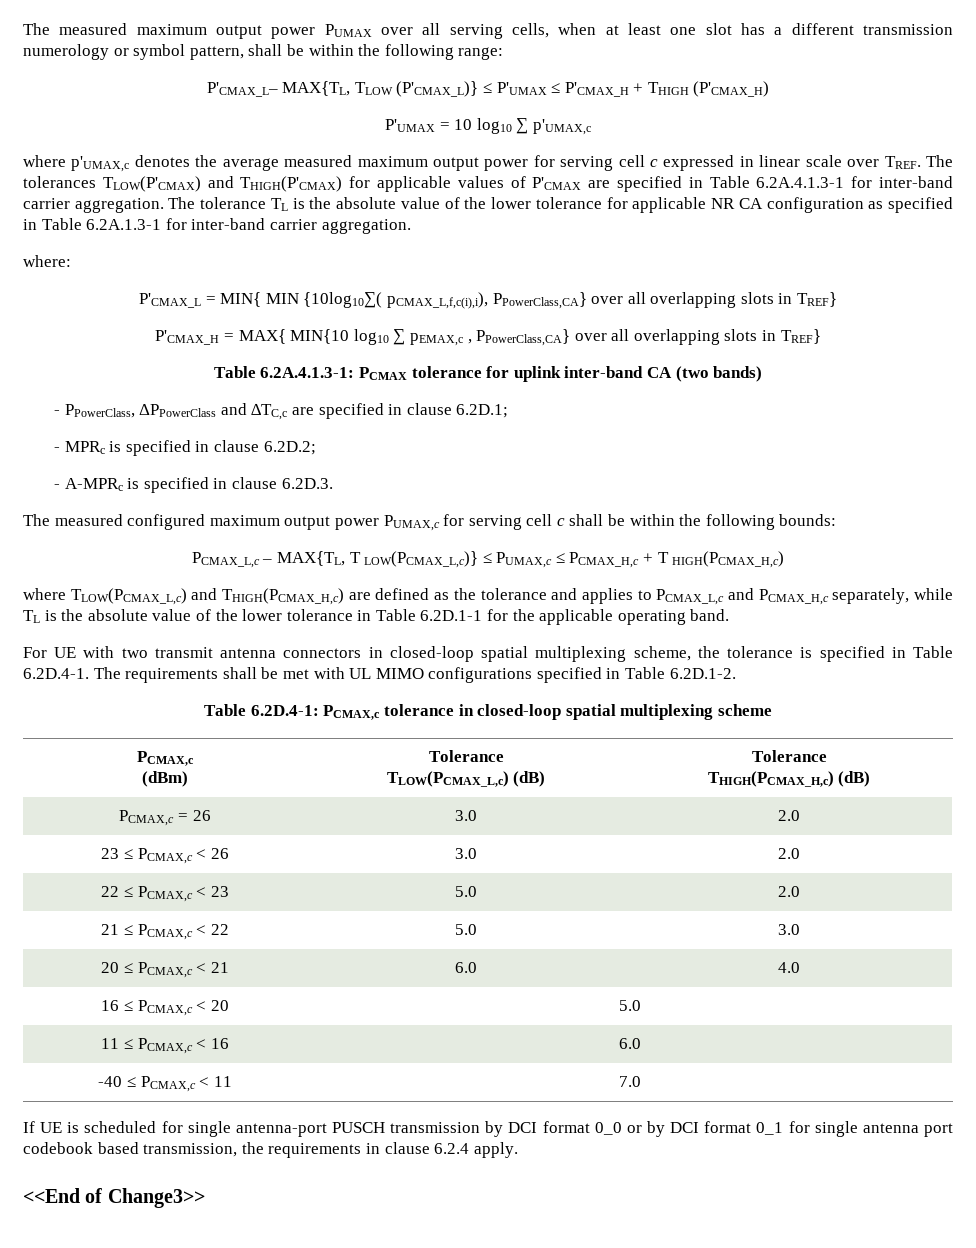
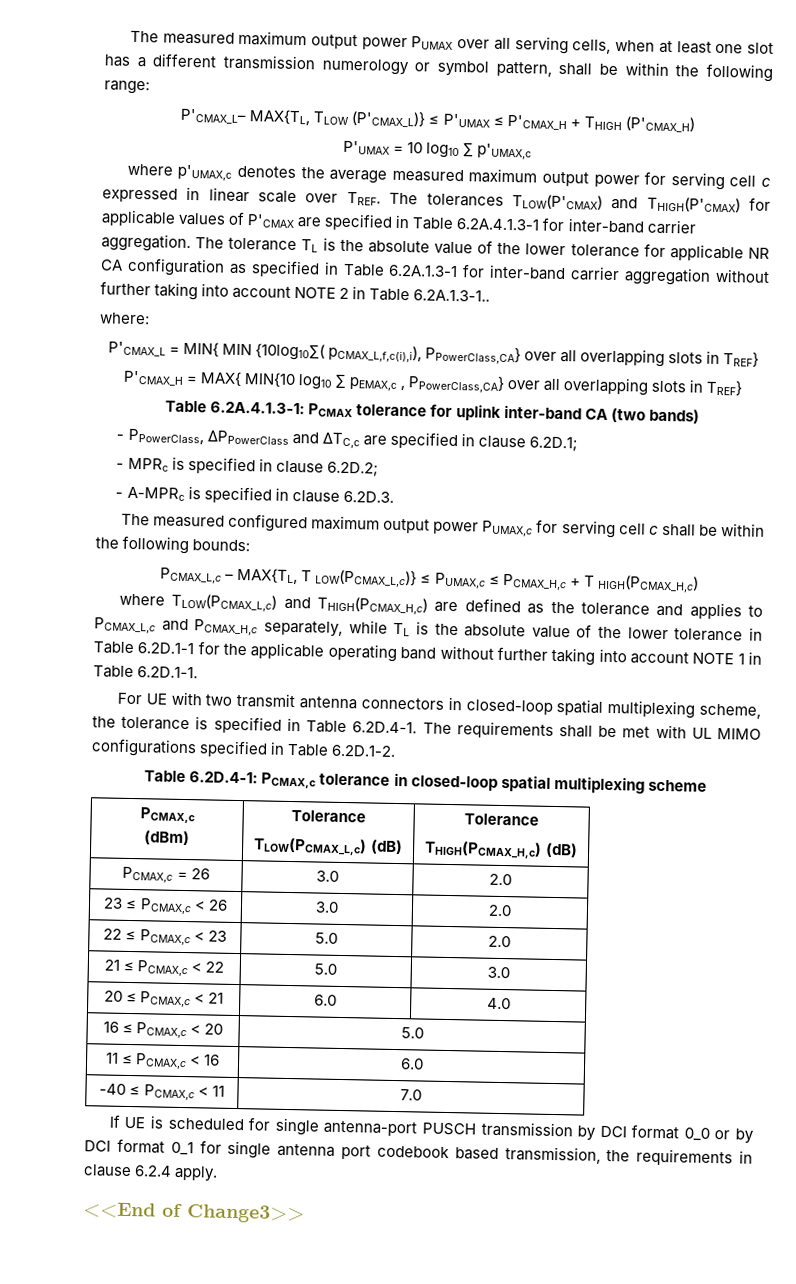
- The tolerance TL is the absolute value of the lower tolerance for applicable NR CA configuration as specified in Table 6.2A.1.3-1 for inter-band carrier aggregation.
+ The tolerance TL is the absolute value of the lower tolerance for applicable NR CA configuration as specified in Table 6.2A.1.3-1 for inter-band carrier aggregation without further taking into account NOTE 2 in Table 6.2A.1.3-1..
- where TLOW(PCMAX_L,c) and THIGH(PCMAX_H,c) are defined as the tolerance and applies to PCMAX_L,c and PCMAX_H,c separately, while TL is the absolute value of the lower tolerance in Table 6.2D.1-1 for the applicable operating band.
+ where TLOW(PCMAX_L,c) and THIGH(PCMAX_H,c) are defined as the tolerance and applies to PCMAX_L,c and PCMAX_H,c separately, while TL is the absolute value of the lower tolerance in Table 6.2D.1-1 for the applicable operating band without further taking into account NOTE 1 in Table 6.2D.1-1.

